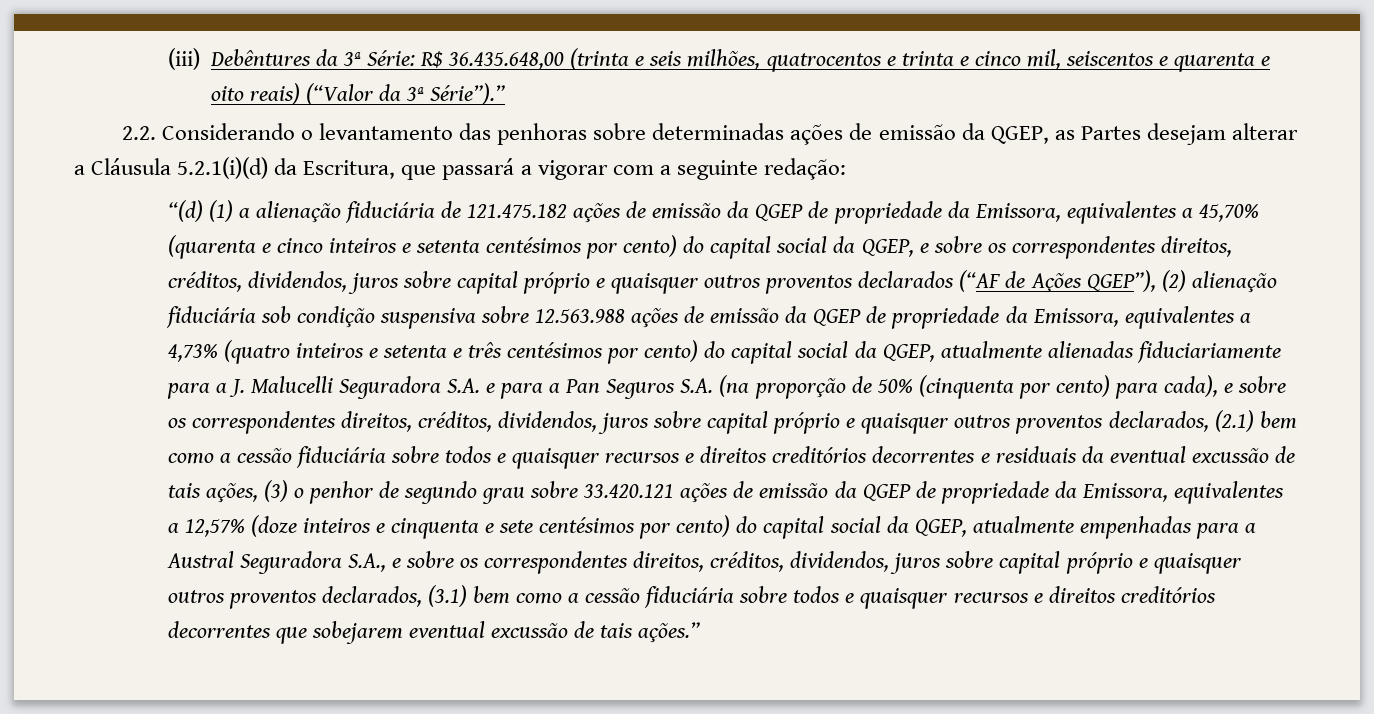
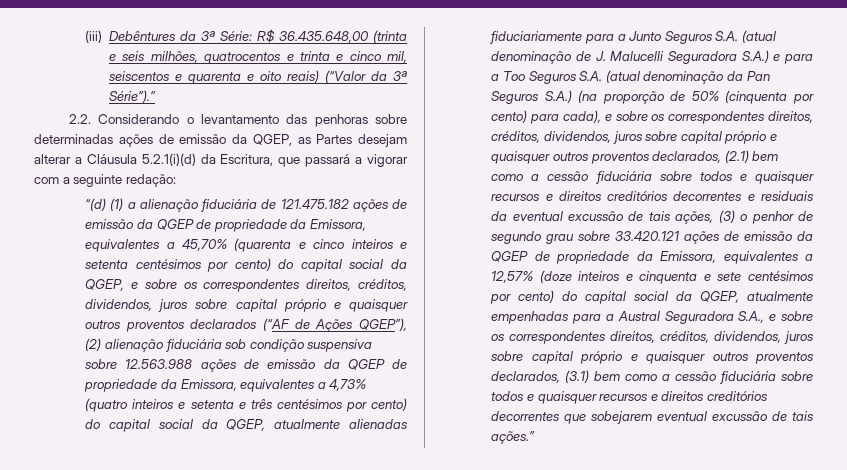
- “(d) (1) a alienação fiduciária de 121.475.182 ações de emissão da QGEP de propriedade da Emissora, equivalentes a 45,70% (quarenta e cinco inteiros e setenta centésimos por cento) do capital social da QGEP, e sobre os correspondentes direitos, créditos, dividendos, juros sobre capital próprio e quaisquer outros proventos declarados (“AF de Ações QGEP”), (2) alienação fiduciária sob condição suspensiva sobre 12.563.988 ações de emissão da QGEP de propriedade da Emissora, equivalentes a 4,73% (quatro inteiros e setenta e três centésimos por cento) do capital social da QGEP, atualmente alienadas fiduciariamente para a J. Malucelli Seguradora S.A. e para a Pan Seguros S.A. (na proporção de 50% (cinquenta por cento) para cada), e sobre os correspondentes direitos, créditos, dividendos, juros sobre capital próprio e quaisquer outros proventos declarados, (2.1) bem como a cessão fiduciária sobre todos e quaisquer recursos e direitos creditórios decorrentes e residuais da eventual excussão de tais ações, (3) o penhor de segundo grau sobre 33.420.121 ações de emissão da QGEP de propriedade da Emissora, equivalentes a 12,57% (doze inteiros e cinquenta e sete centésimos por cento) do capital social da QGEP, atualmente empenhadas para a Austral Seguradora S.A., e sobre os correspondentes direitos, créditos, dividendos, juros sobre capital próprio e quaisquer outros proventos declarados, (3.1) bem como a cessão fiduciária sobre todos e quaisquer recursos e direitos creditórios decorrentes que sobejarem eventual excussão de tais ações.”
+ “(d) (1) a alienação fiduciária de 121.475.182 ações de emissão da QGEP de propriedade da Emissora, equivalentes a 45,70% (quarenta e cinco inteiros e setenta centésimos por cento) do capital social da QGEP, e sobre os correspondentes direitos, créditos, dividendos, juros sobre capital próprio e quaisquer outros proventos declarados (“AF de Ações QGEP”), (2) alienação fiduciária sob condição suspensiva sobre 12.563.988 ações de emissão da QGEP de propriedade da Emissora, equivalentes a 4,73% (quatro inteiros e setenta e três centésimos por cento) do capital social da QGEP, atualmente alienadas fiduciariamente para a Junto Seguros S.A. (atual denominação de J. Malucelli Seguradora S.A.) e para a Too Seguros S.A. (atual denominação da Pan Seguros S.A.) (na proporção de 50% (cinquenta por cento) para cada), e sobre os correspondentes direitos, créditos, dividendos, juros sobre capital próprio e quaisquer outros proventos declarados, (2.1) bem como a cessão fiduciária sobre todos e quaisquer recursos e direitos creditórios decorrentes e residuais da eventual excussão de tais ações, (3) o penhor de segundo grau sobre 33.420.121 ações de emissão da QGEP de propriedade da Emissora, equivalentes a 12,57% (doze inteiros e cinquenta e sete centésimos por cento) do capital social da QGEP, atualmente empenhadas para a Austral Seguradora S.A., e sobre os correspondentes direitos, créditos, dividendos, juros sobre capital próprio e quaisquer outros proventos declarados, (3.1) bem como a cessão fiduciária sobre todos e quaisquer recursos e direitos creditórios decorrentes que sobejarem eventual excussão de tais ações.”

